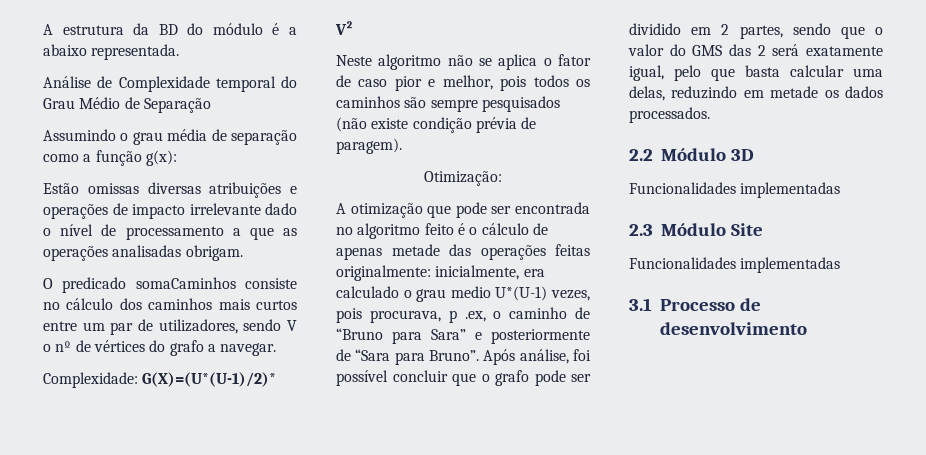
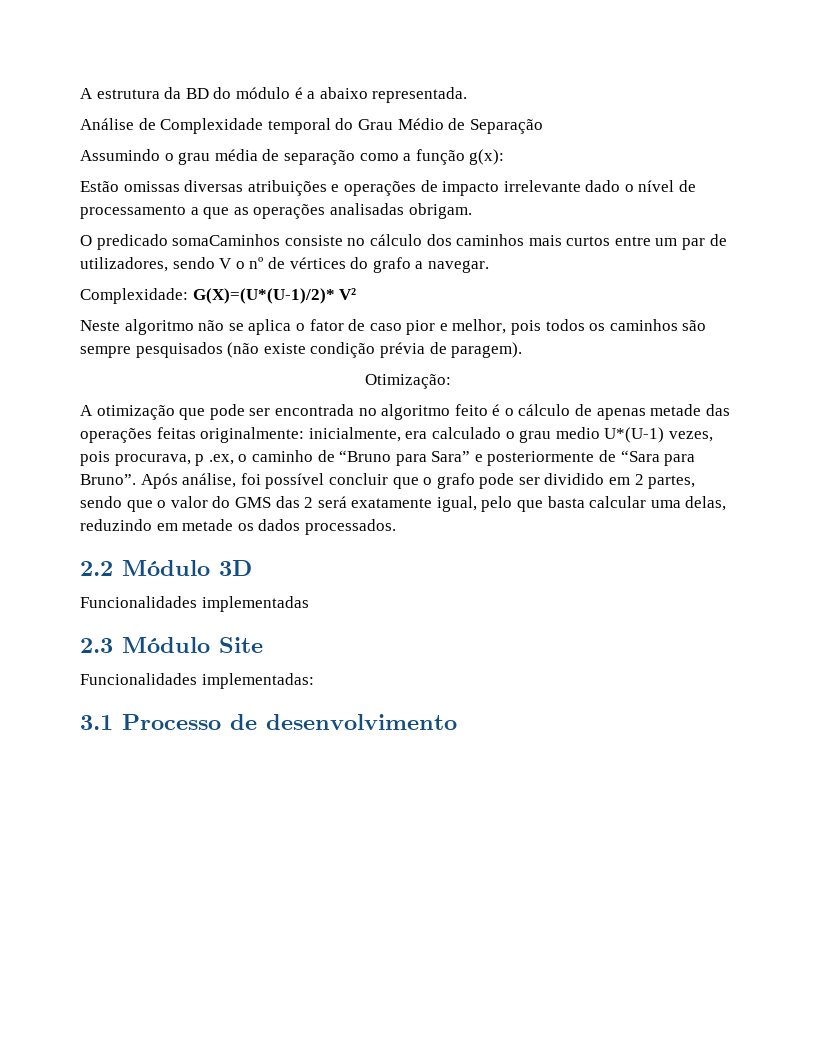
  2.3 Módulo Site
- Funcionalidades implementadas
+ Funcionalidades implementadas:

